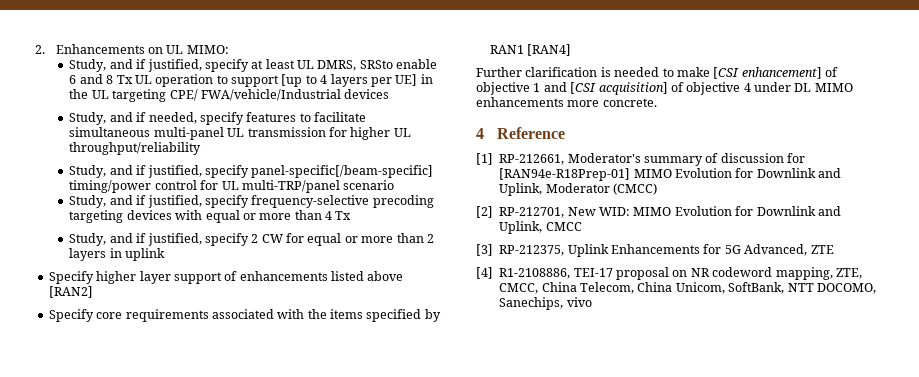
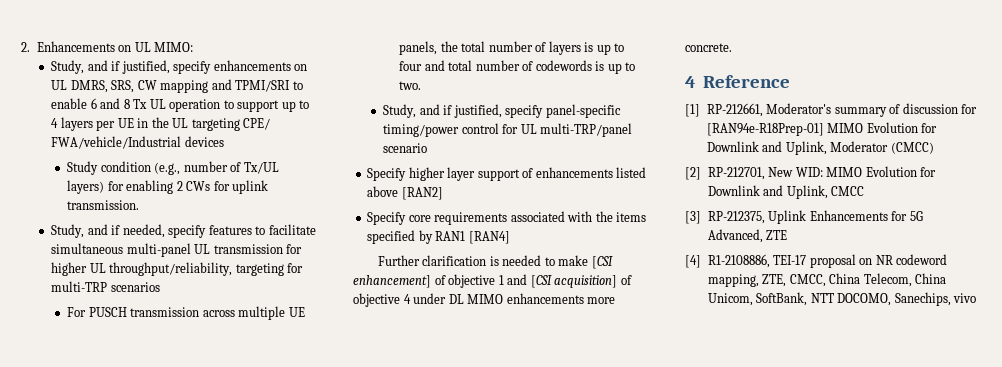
- Study, and if justified, specify at least UL DMRS, SRSto enable 6 and 8 Tx UL operation to support [up to 4 layers per UE] in the UL targeting CPE/ FWA/vehicle/Industrial devices
+ Study, and if justified, specify enhancements on UL DMRS, SRS, CW mapping and TPMI/SRI to enable 6 and 8 Tx UL operation to support up to 4 layers per UE in the UL targeting CPE/ FWA/vehicle/Industrial devices
+ Study condition (e.g., number of Tx/UL layers) for enabling 2 CWs for uplink transmission.
- Study, and if needed, specify features to facilitate simultaneous multi-panel UL transmission for higher UL throughput/reliability
- Study, and if justified, specify panel-specific[/beam-specific] timing/power control for UL multi-TRP/panel scenario
+ Study, and if needed, specify features to facilitate simultaneous multi-panel UL transmission for higher UL throughput/reliability, targeting for multi-TRP scenarios
+ For PUSCH transmission across multiple UE panels, the total number of layers is up to four and total number of codewords is up to two.
+ Study, and if justified, specify panel-specific timing/power control for UL multi-TRP/panel scenario
- Study, and if justified, specify frequency-selective precoding targeting devices with equal or more than 4 Tx
- Study, and if justified, specify 2 CW for equal or more than 2 layers in uplink

